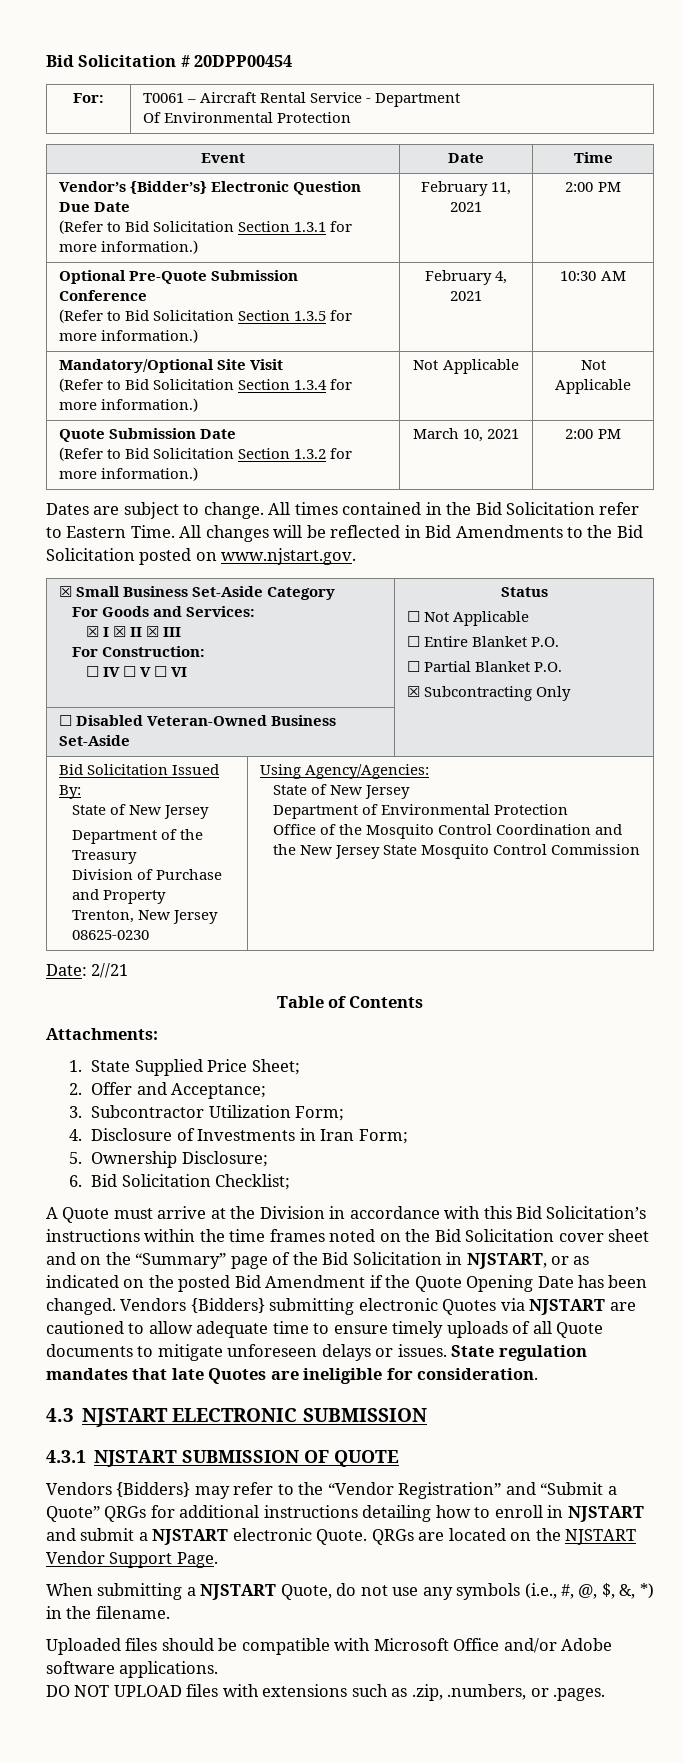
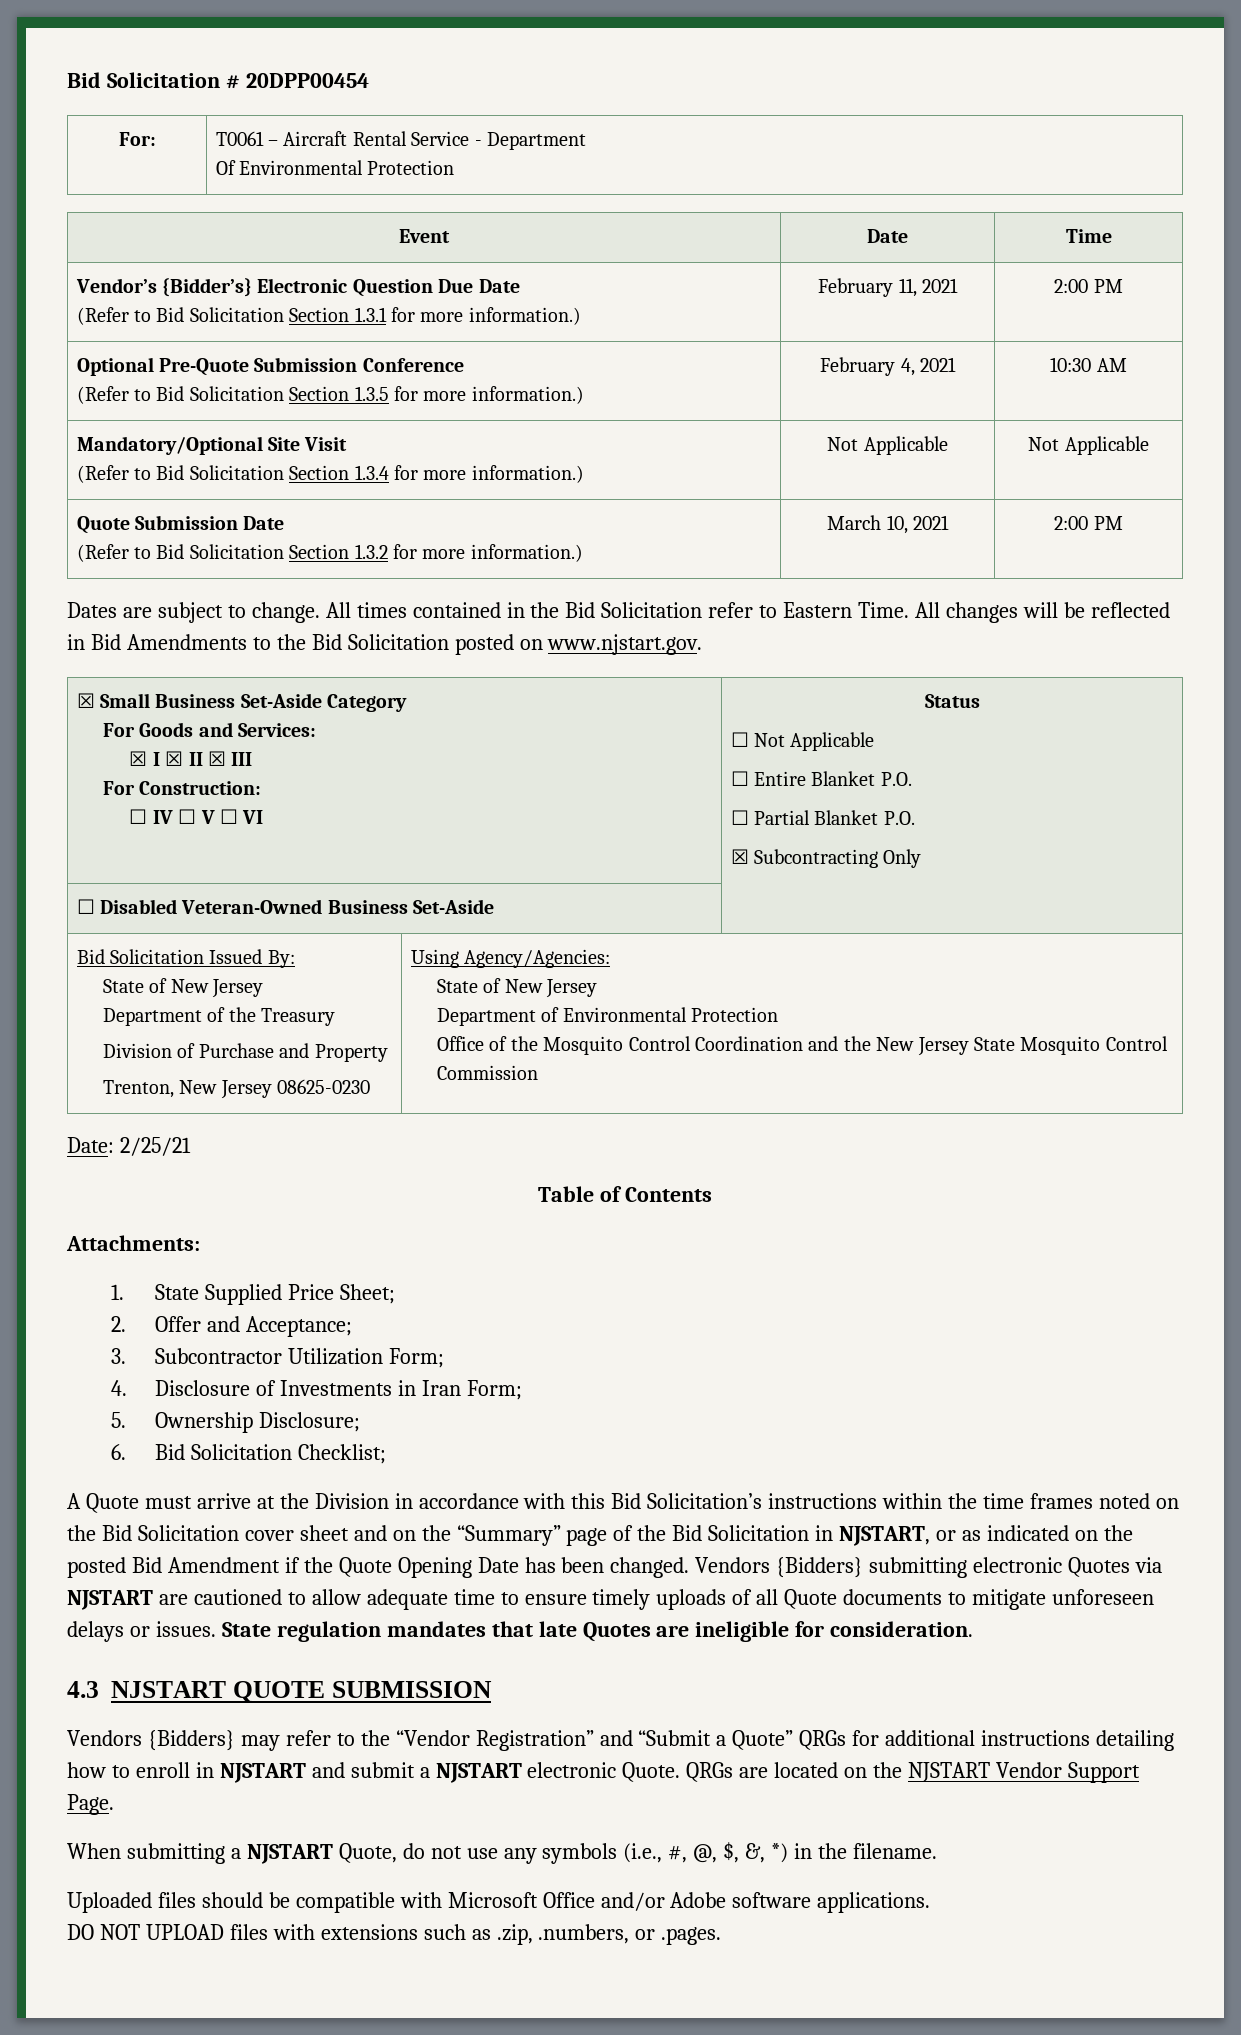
- Date: 2//21
+ Date: 2/25/21
- 4.3 NJSTART ELECTRONIC SUBMISSION
- 4.3.1 NJSTART SUBMISSION OF QUOTE
+ 4.3 NJSTART QUOTE SUBMISSION

